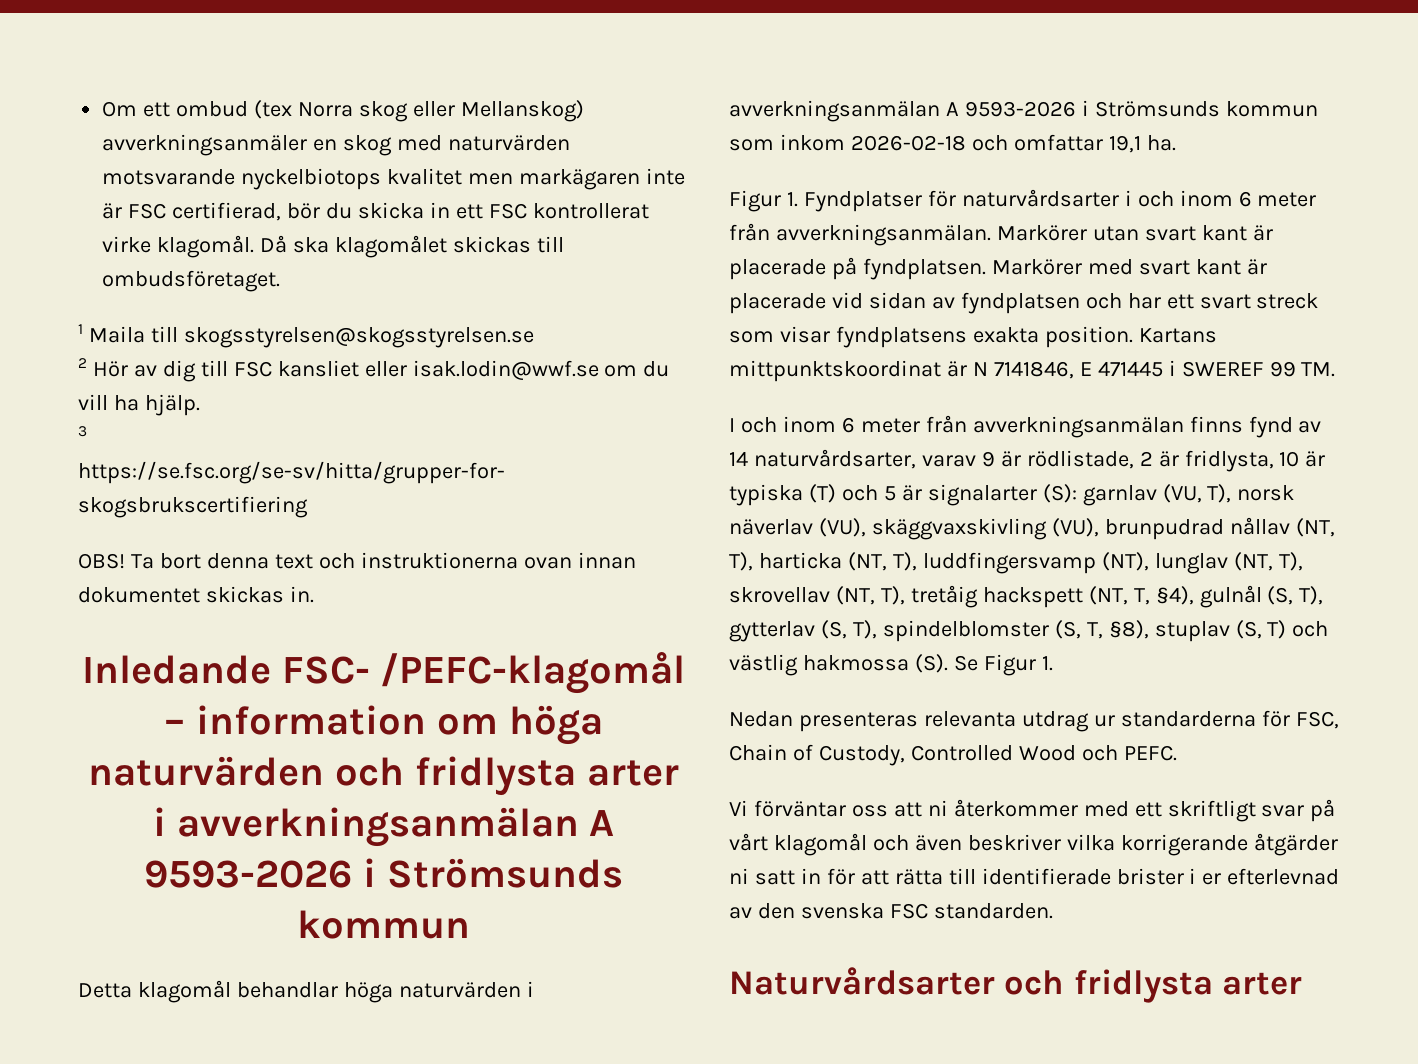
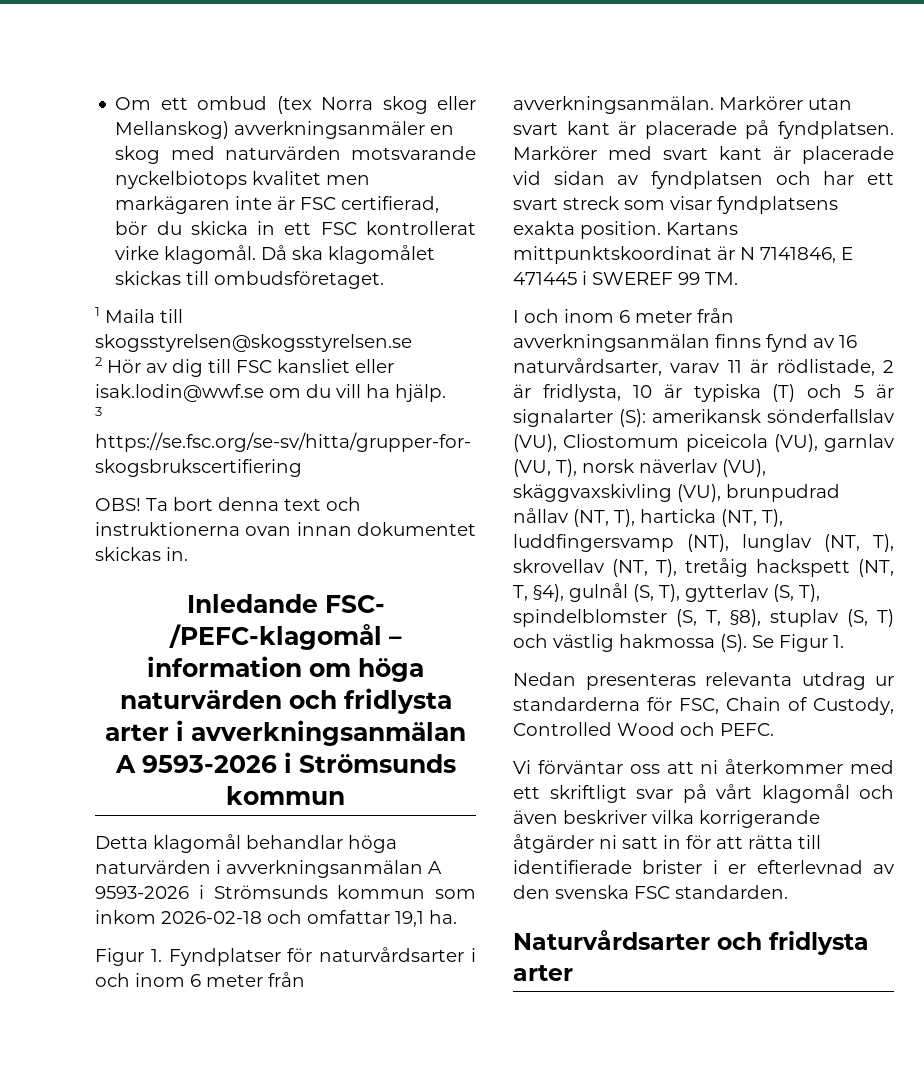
- I och inom 6 meter från avverkningsanmälan finns fynd av 14 naturvårdsarter, varav 9 är rödlistade, 2 är fridlysta, 10 är typiska (T) och 5 är signalarter (S):
+ I och inom 6 meter från avverkningsanmälan finns fynd av 16 naturvårdsarter, varav 11 är rödlistade, 2 är fridlysta, 10 är typiska (T) och 5 är signalarter (S):
- garnlav (VU, T), norsk näverlav (VU), skäggvaxskivling (VU), brunpudrad nållav (NT, T), harticka (NT, T), luddfingersvamp (NT), lunglav (NT, T), skrovellav (NT, T), tretåig hackspett (NT, T, §4), gulnål (S, T), gytterlav (S, T), spindelblomster (S, T, §8), stuplav (S, T) och västlig hakmossa (S). Se Figur 1.
+ amerikansk sönderfallslav (VU), Cliostomum piceicola (VU), garnlav (VU, T), norsk näverlav (VU), skäggvaxskivling (VU), brunpudrad nållav (NT, T), harticka (NT, T), luddfingersvamp (NT), lunglav (NT, T), skrovellav (NT, T), tretåig hackspett (NT, T, §4), gulnål (S, T), gytterlav (S, T), spindelblomster (S, T, §8), stuplav (S, T) och västlig hakmossa (S). Se Figur 1.

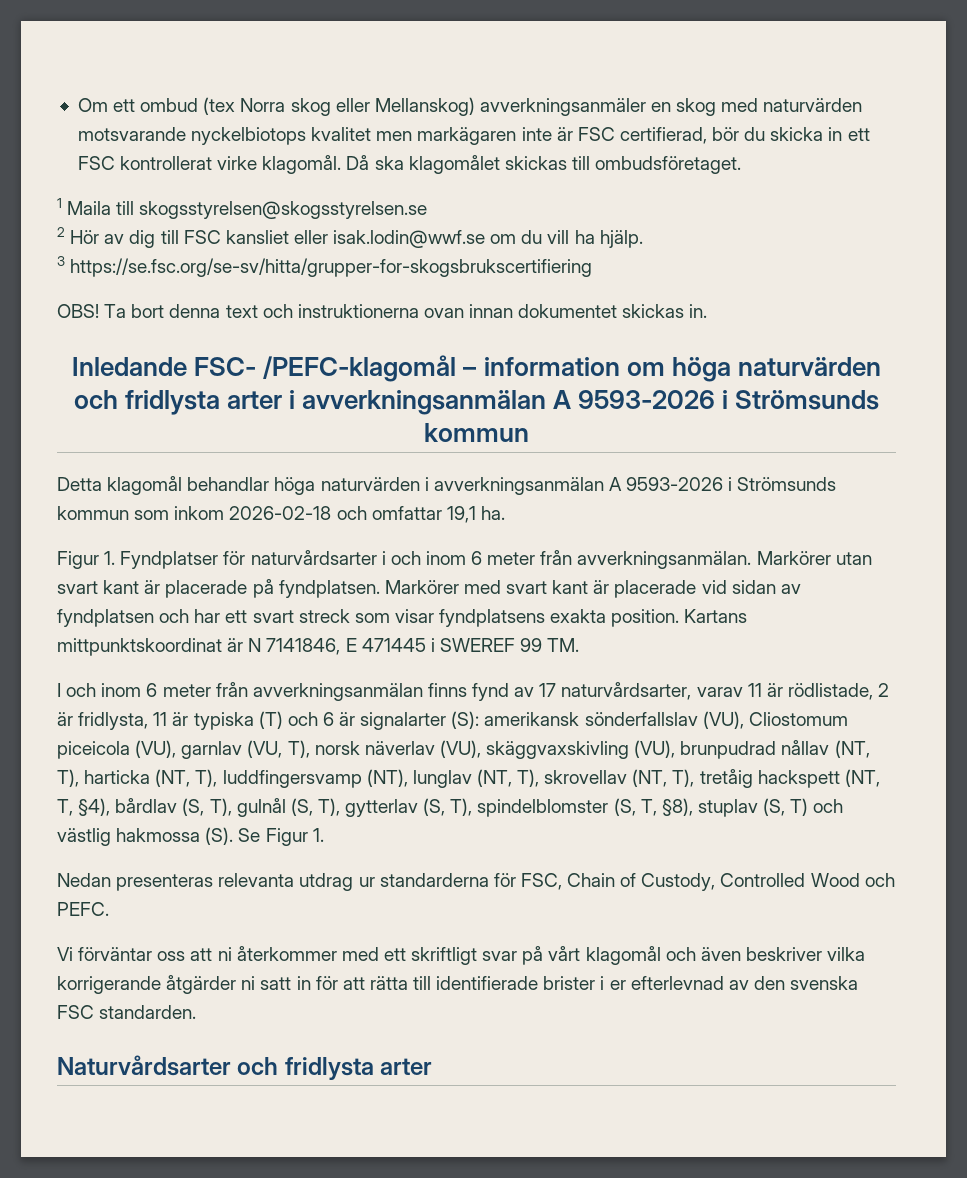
- I och inom 6 meter från avverkningsanmälan finns fynd av 16 naturvårdsarter, varav 11 är rödlistade, 2 är fridlysta, 10 är typiska (T) och 5 är signalarter (S):
+ I och inom 6 meter från avverkningsanmälan finns fynd av 17 naturvårdsarter, varav 11 är rödlistade, 2 är fridlysta, 11 är typiska (T) och 6 är signalarter (S):
- amerikansk sönderfallslav (VU), Cliostomum piceicola (VU), garnlav (VU, T), norsk näverlav (VU), skäggvaxskivling (VU), brunpudrad nållav (NT, T), harticka (NT, T), luddfingersvamp (NT), lunglav (NT, T), skrovellav (NT, T), tretåig hackspett (NT, T, §4), gulnål (S, T), gytterlav (S, T), spindelblomster (S, T, §8), stuplav (S, T) och västlig hakmossa (S). Se Figur 1.
+ amerikansk sönderfallslav (VU), Cliostomum piceicola (VU), garnlav (VU, T), norsk näverlav (VU), skäggvaxskivling (VU), brunpudrad nållav (NT, T), harticka (NT, T), luddfingersvamp (NT), lunglav (NT, T), skrovellav (NT, T), tretåig hackspett (NT, T, §4), bårdlav (S, T), gulnål (S, T), gytterlav (S, T), spindelblomster (S, T, §8), stuplav (S, T) och västlig hakmossa (S). Se Figur 1.

